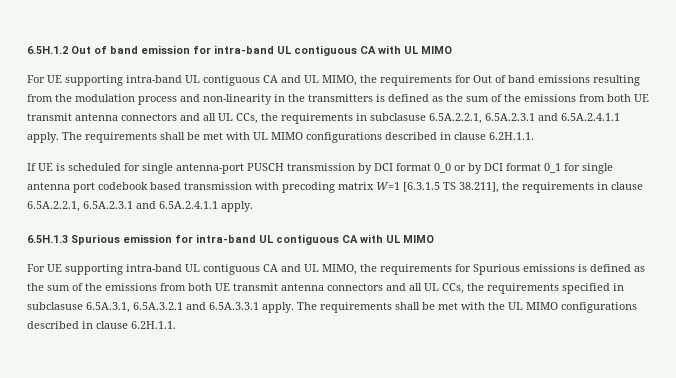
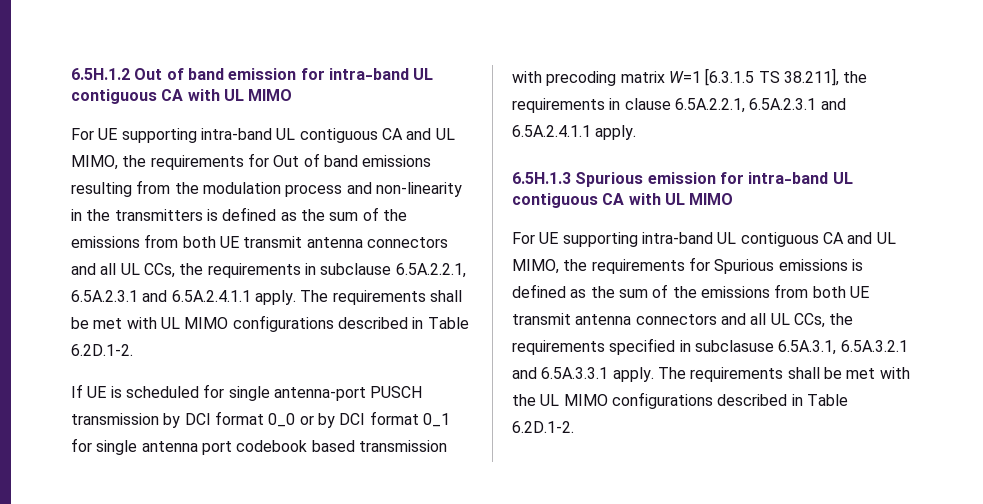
- For UE supporting intra-band UL contiguous CA and UL MIMO, the requirements for Out of band emissions resulting from the modulation process and non-linearity in the transmitters is defined as the sum of the emissions from both UE transmit antenna connectors and all UL CCs, the requirements in subclasuse 6.5A.2.2.1, 6.5A.2.3.1 and 6.5A.2.4.1.1 apply.
+ For UE supporting intra-band UL contiguous CA and UL MIMO, the requirements for Out of band emissions resulting from the modulation process and non-linearity in the transmitters is defined as the sum of the emissions from both UE transmit antenna connectors and all UL CCs, the requirements in subclause 6.5A.2.2.1, 6.5A.2.3.1 and 6.5A.2.4.1.1 apply.
- The requirements shall be met with UL MIMO configurations described in clause 6.2H.1.1.
+ The requirements shall be met with UL MIMO configurations described in Table 6.2D.1-2.
- The requirements shall be met with the UL MIMO configurations described in clause 6.2H.1.1.
+ The requirements shall be met with the UL MIMO configurations described in Table 6.2D.1-2.

